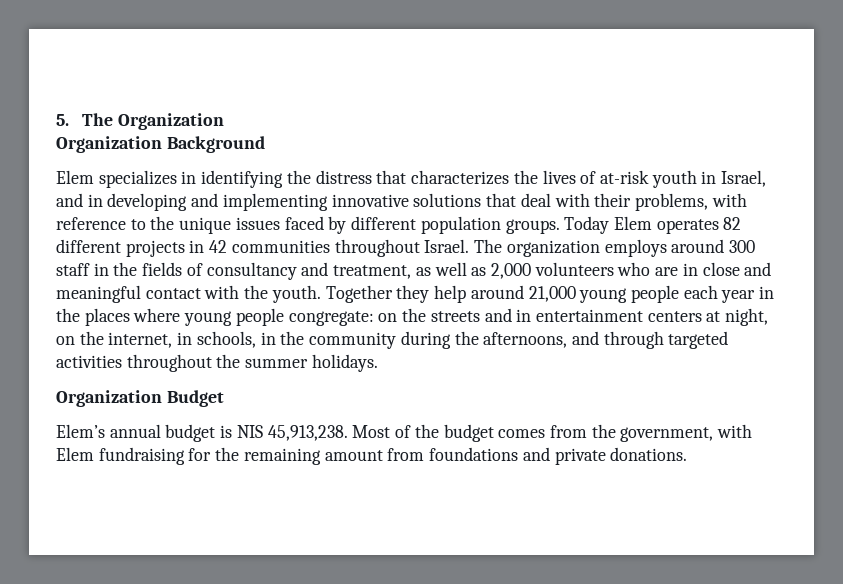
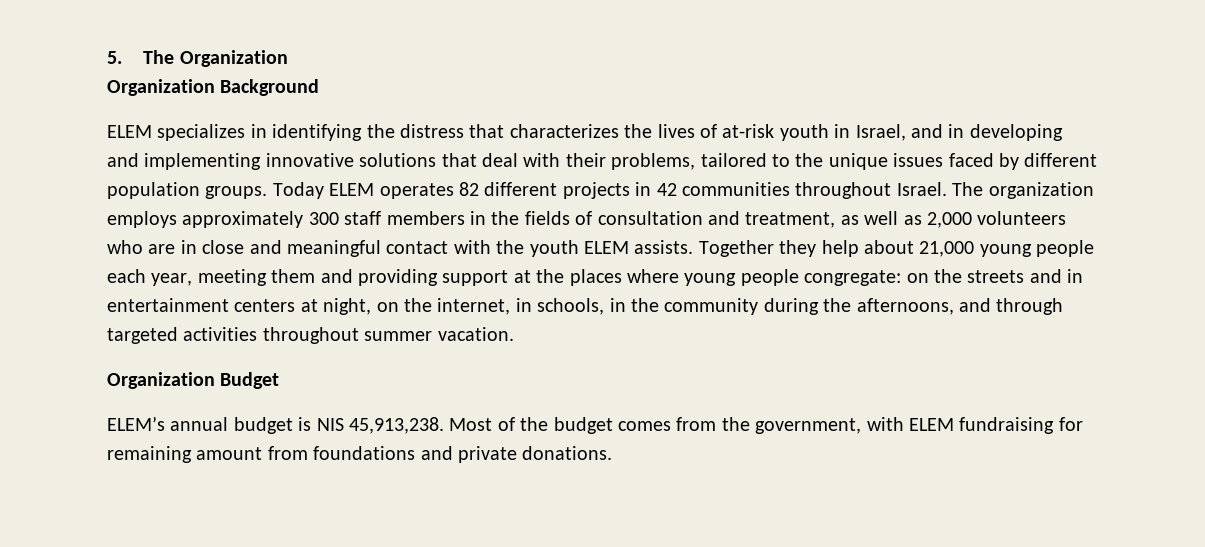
- Elem specializes in identifying the distress that characterizes the lives of at-risk youth in Israel, and in developing and implementing innovative solutions that deal with their problems, with reference to the unique issues faced by different population groups.
+ ELEM specializes in identifying the distress that characterizes the lives of at-risk youth in Israel, and in developing and implementing innovative solutions that deal with their problems, tailored to the unique issues faced by different population groups.
- Today Elem operates 82 different projects in 42 communities throughout Israel.
+ Today ELEM operates 82 different projects in 42 communities throughout Israel.
- The organization employs around 300 staff in the fields of consultancy and treatment, as well as 2,000 volunteers who are in close and meaningful contact with the youth.
+ The organization employs approximately 300 staff members in the fields of consultation and treatment, as well as 2,000 volunteers who are in close and meaningful contact with the youth ELEM assists.
- Together they help around 21,000 young people each year in the places where young people congregate: on the streets and in entertainment centers at night, on the internet, in schools, in the community during the afternoons, and through targeted activities throughout the summer holidays.
+ Together they help about 21,000 young people each year, meeting them and providing support at the places where young people congregate: on the streets and in entertainment centers at night, on the internet, in schools, in the community during the afternoons, and through targeted activities throughout summer vacation.
- Elem’s annual budget is NIS 45,913,238.
+ ELEM’s annual budget is NIS 45,913,238.
- Most of the budget comes from the government, with Elem fundraising for the remaining amount from foundations and private donations.
+ Most of the budget comes from the government, with ELEM fundraising for remaining amount from foundations and private donations.

